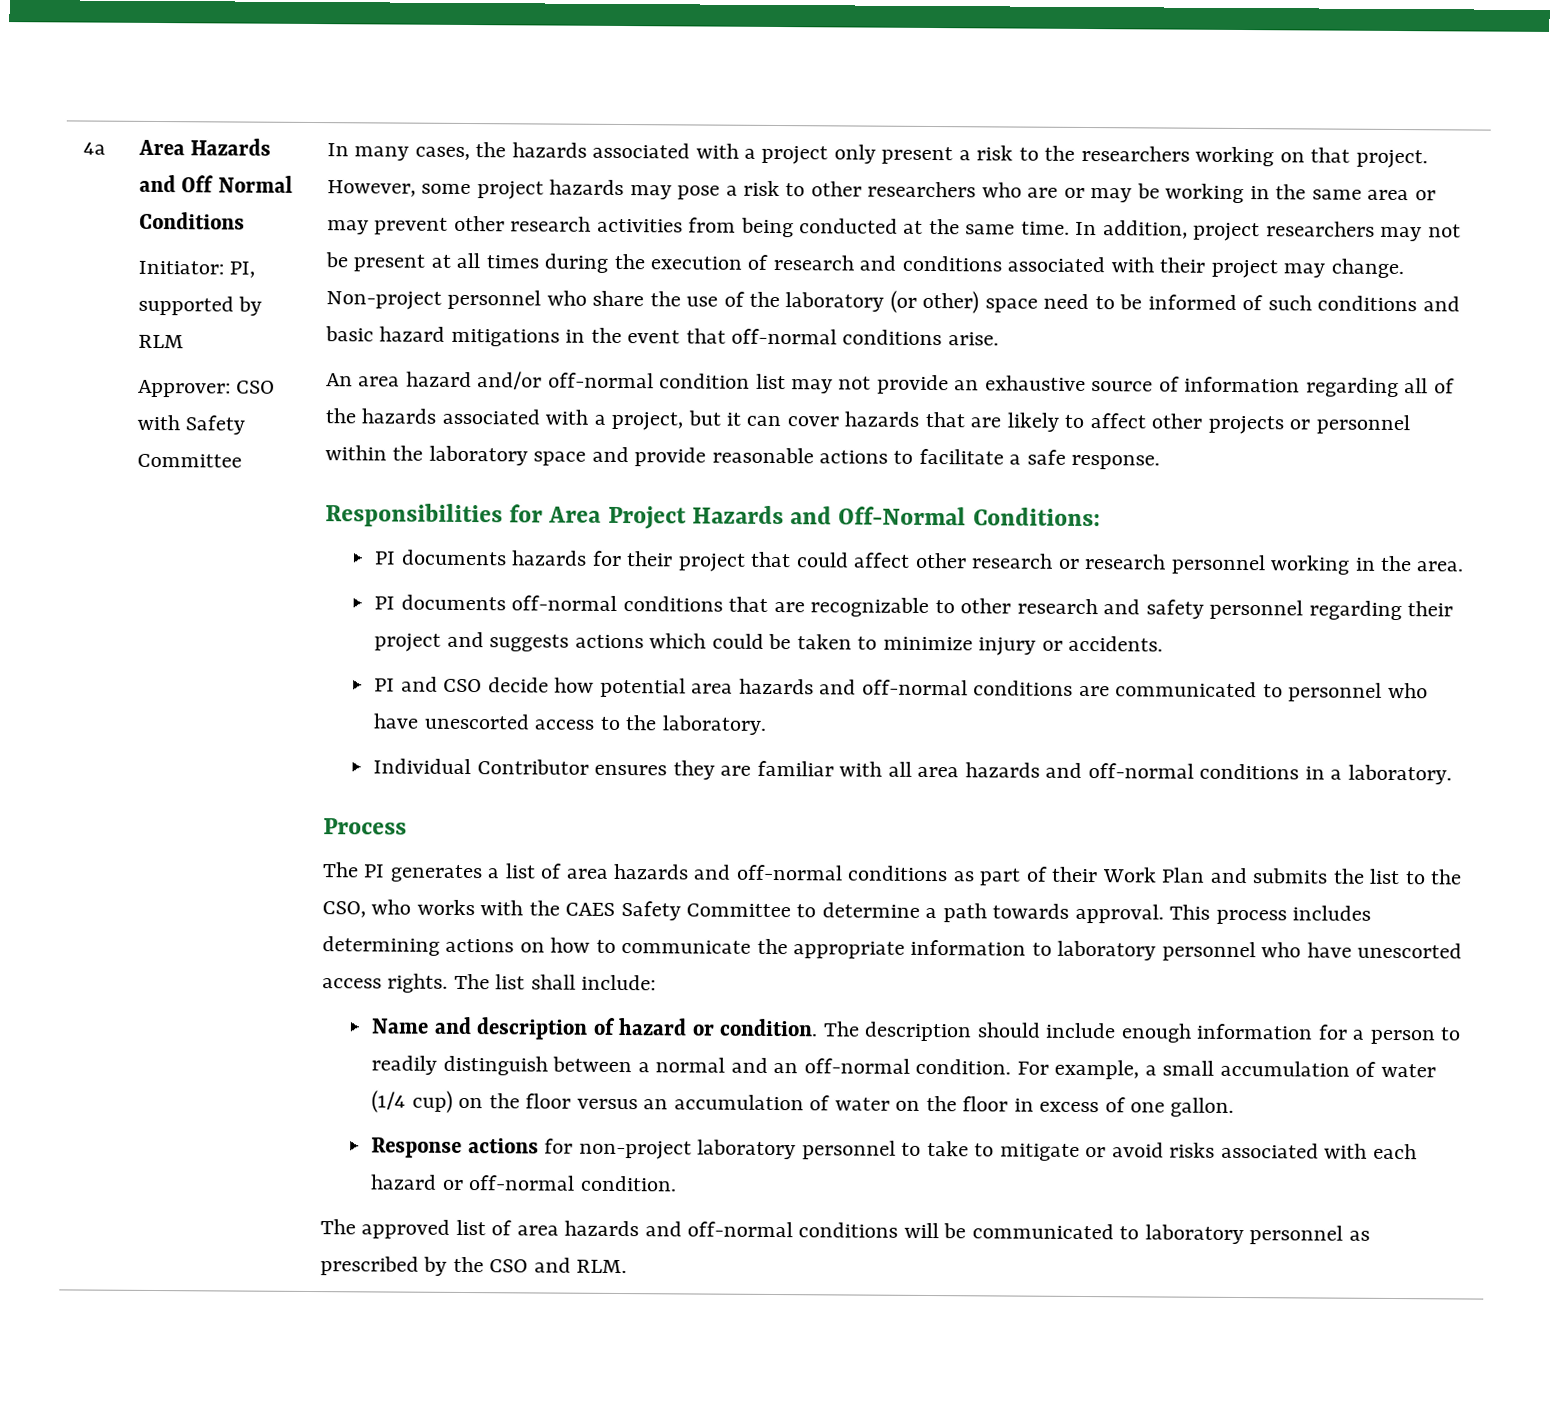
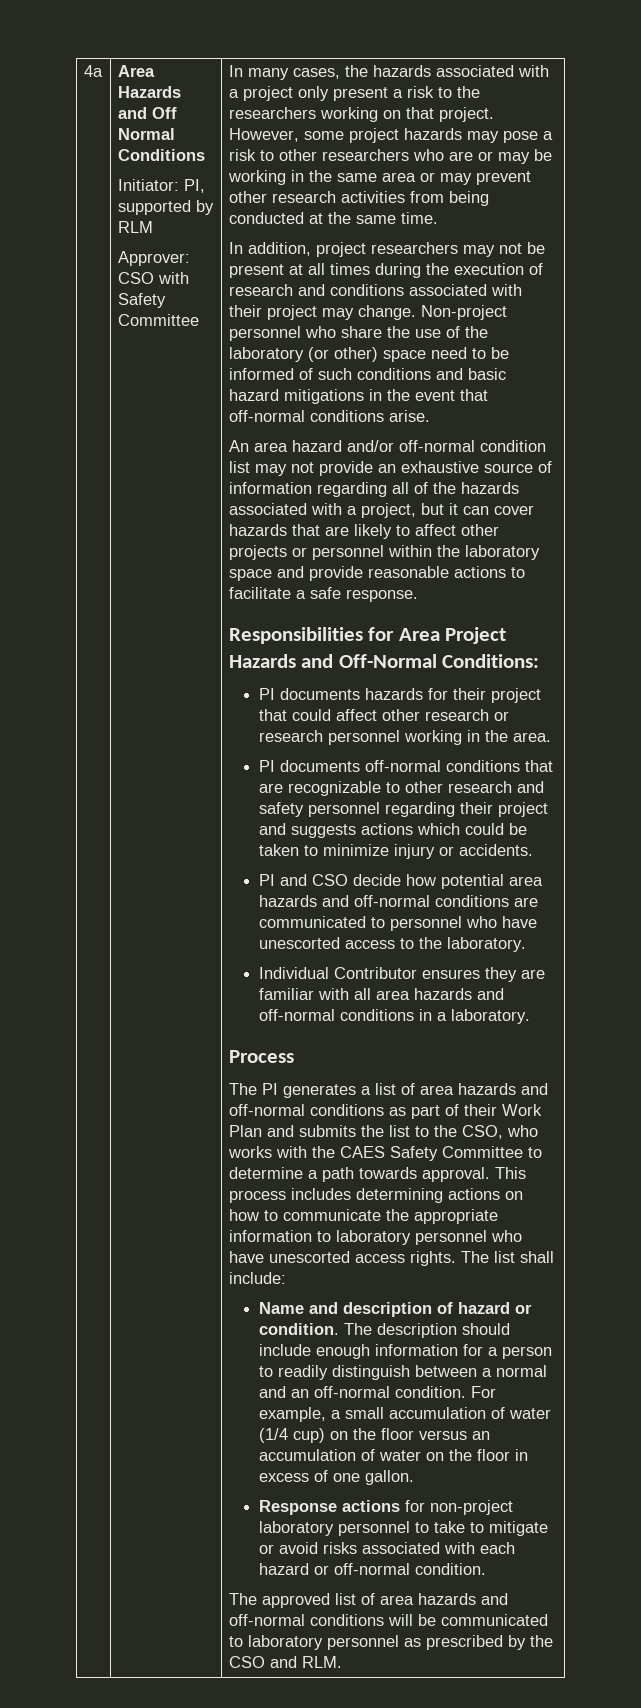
- However, some project hazards may pose a risk to other researchers who are or may be working in the same area or may prevent other research activities from being conducted at the same time. In addition, project researchers may not be present at all times during the execution of research and conditions associated with their project may change.
+ However, some project hazards may pose a risk to other researchers who are or may be working in the same area or may prevent other research activities from being conducted at the same time.
+ In addition, project researchers may not be present at all times during the execution of research and conditions associated with their project may change.

